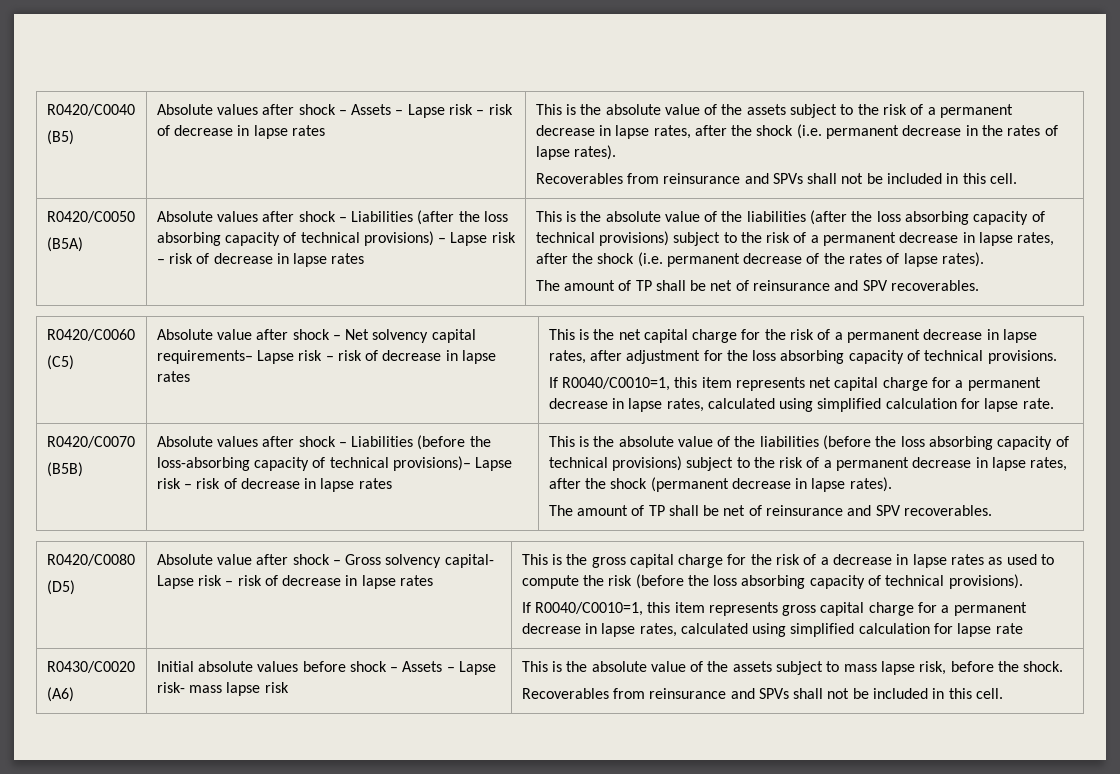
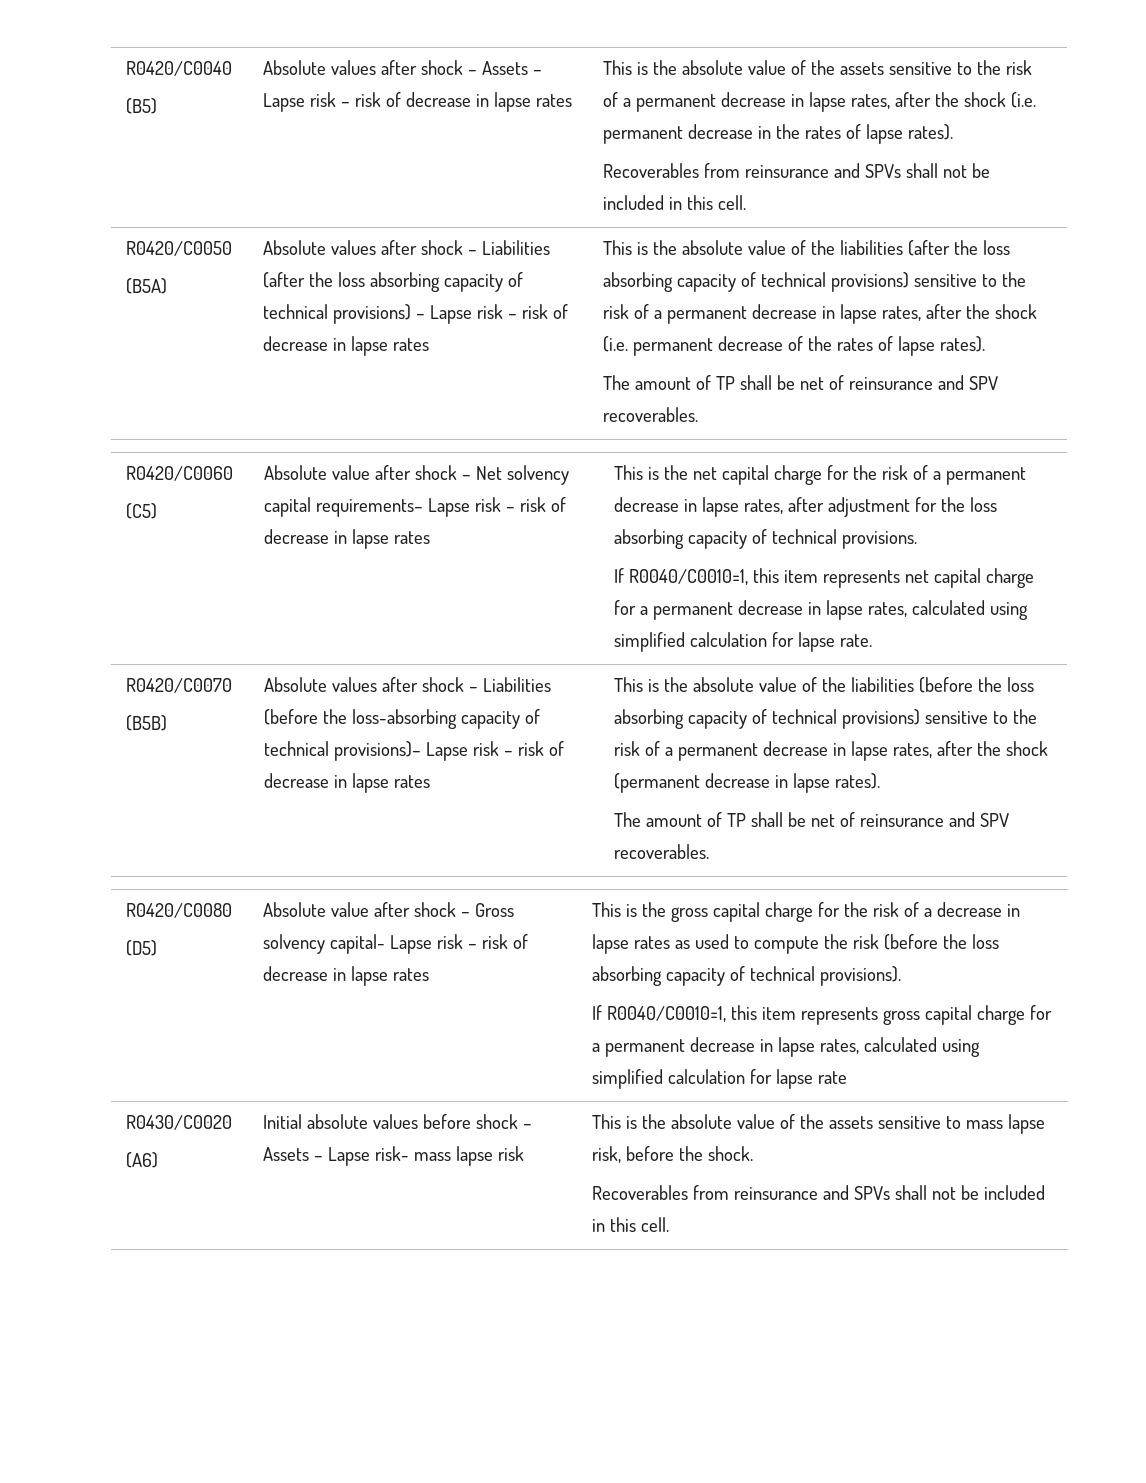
- This is the absolute value of the assets subject to the risk of a permanent decrease in lapse rates, after the shock (i.e. permanent decrease in the rates of lapse rates).
+ This is the absolute value of the assets sensitive to the risk of a permanent decrease in lapse rates, after the shock (i.e. permanent decrease in the rates of lapse rates).
- This is the absolute value of the liabilities (after the loss absorbing capacity of technical provisions) subject to the risk of a permanent decrease in lapse rates, after the shock (i.e. permanent decrease of the rates of lapse rates).
+ This is the absolute value of the liabilities (after the loss absorbing capacity of technical provisions) sensitive to the risk of a permanent decrease in lapse rates, after the shock (i.e. permanent decrease of the rates of lapse rates).
- This is the absolute value of the liabilities (before the loss absorbing capacity of technical provisions) subject to the risk of a permanent decrease in lapse rates, after the shock (permanent decrease in lapse rates).
+ This is the absolute value of the liabilities (before the loss absorbing capacity of technical provisions) sensitive to the risk of a permanent decrease in lapse rates, after the shock (permanent decrease in lapse rates).
- This is the absolute value of the assets subject to mass lapse risk, before the shock.
+ This is the absolute value of the assets sensitive to mass lapse risk, before the shock.

